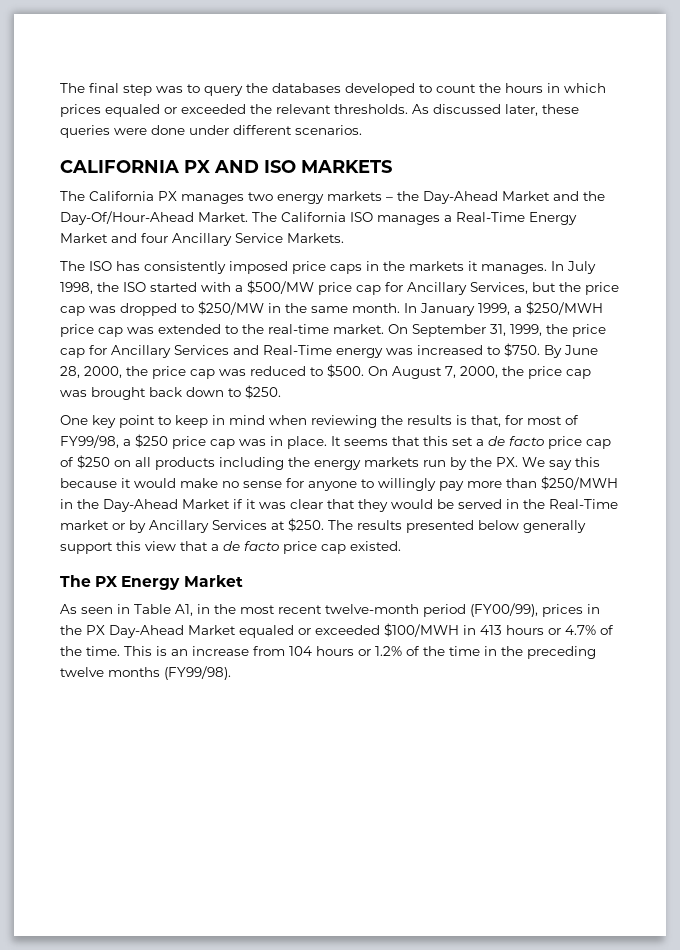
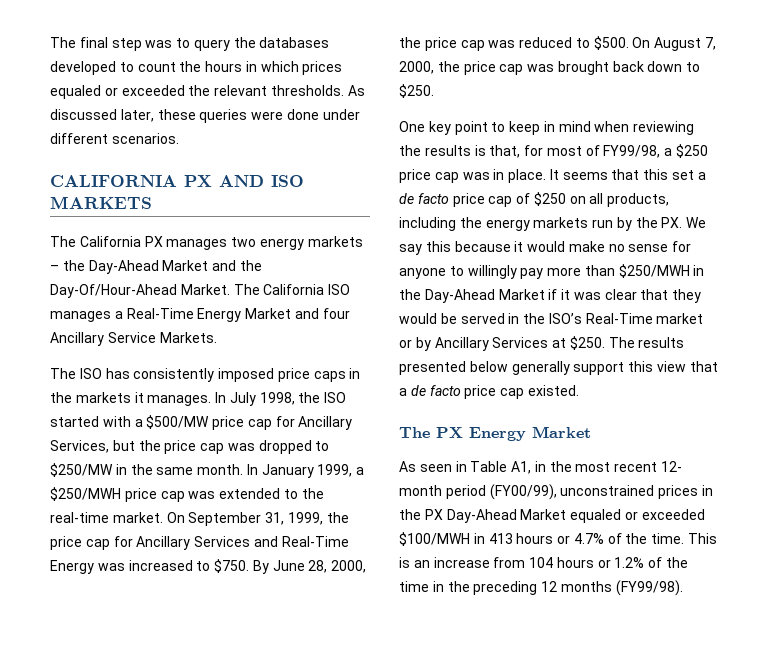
- On September 31, 1999, the price cap for Ancillary Services and Real-Time energy was increased to $750.
+ On September 31, 1999, the price cap for Ancillary Services and Real-Time Energy was increased to $750.
- It seems that this set a de facto price cap of $250 on all products including the energy markets run by the PX. We say this because it would make no sense for anyone to willingly pay more than $250/MWH in the Day-Ahead Market if it was clear that they would be served in the Real-Time market or by Ancillary Services at $250.
+ It seems that this set a de facto price cap of $250 on all products, including the energy markets run by the PX. We say this because it would make no sense for anyone to willingly pay more than $250/MWH in the Day-Ahead Market if it was clear that they would be served in the ISO’s Real-Time market or by Ancillary Services at $250.
- As seen in Table A1, in the most recent twelve-month period (FY00/99), prices in the PX Day-Ahead Market equaled or exceeded $100/MWH in 413 hours or 4.7% of the time.
+ As seen in Table A1, in the most recent 12- month period (FY00/99), unconstrained prices in the PX Day-Ahead Market equaled or exceeded $100/MWH in 413 hours or 4.7% of the time.
- This is an increase from 104 hours or 1.2% of the time in the preceding twelve months (FY99/98).
+ This is an increase from 104 hours or 1.2% of the time in the preceding 12 months (FY99/98).

